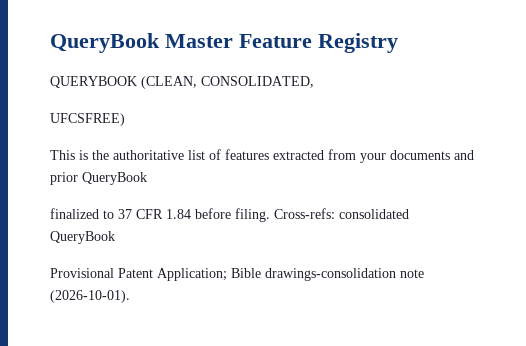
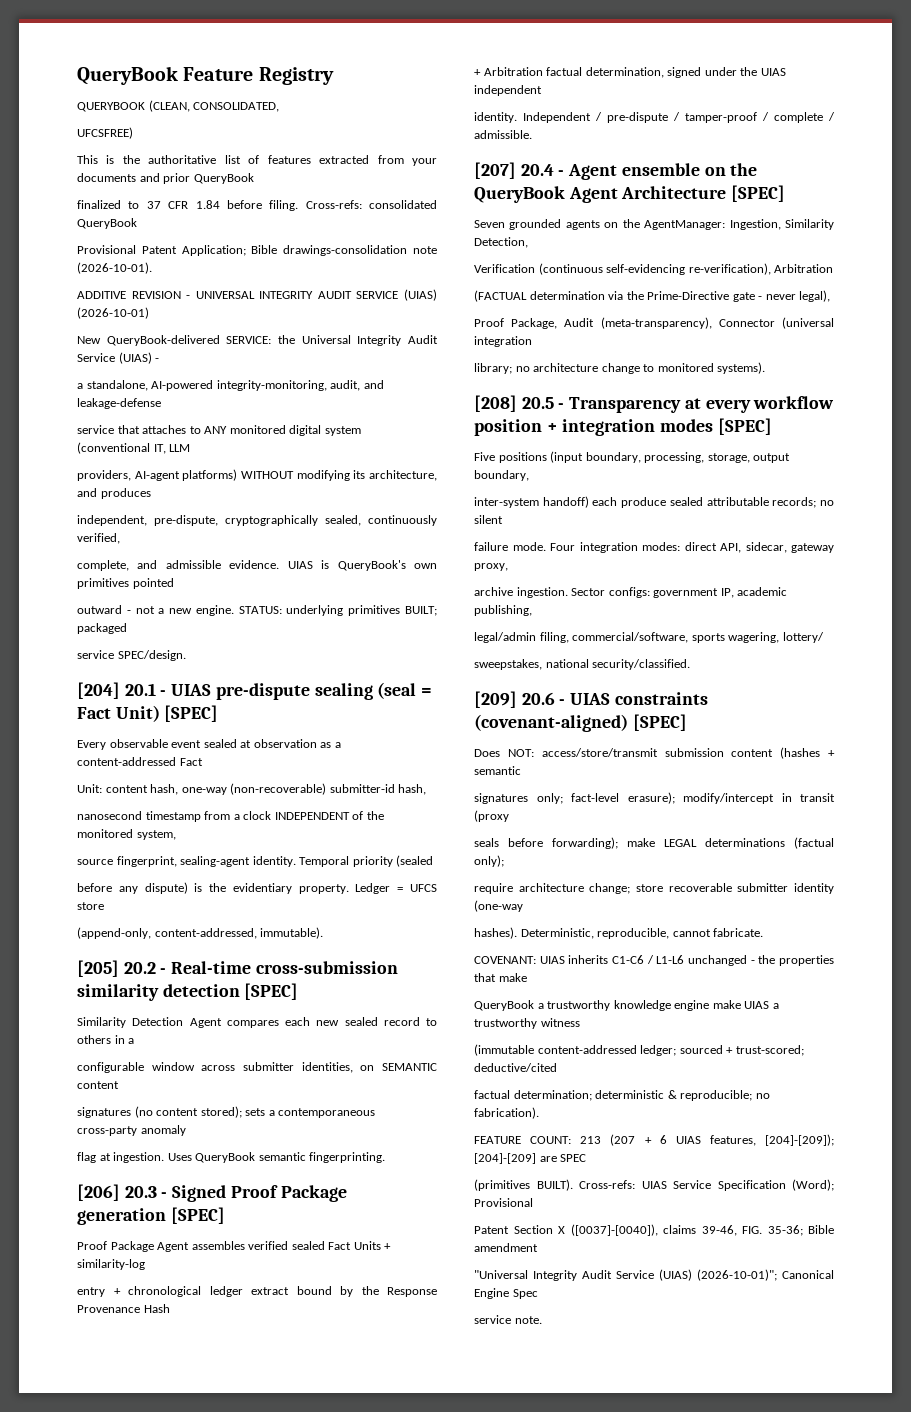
- QueryBook Master Feature Registry
+ QueryBook Feature Registry
+ ADDITIVE REVISION - UNIVERSAL INTEGRITY AUDIT SERVICE (UIAS) (2026-10-01)
+ New QueryBook-delivered SERVICE: the Universal Integrity Audit Service (UIAS) -
+ a standalone, AI-powered integrity-monitoring, audit, and leakage-defense
+ service that attaches to ANY monitored digital system (conventional IT, LLM
+ providers, AI-agent platforms) WITHOUT modifying its architecture, and produces
+ independent, pre-dispute, cryptographically sealed, continuously verified,
+ complete, and admissible evidence. UIAS is QueryBook's own primitives pointed
+ outward - not a new engine. STATUS: underlying primitives BUILT; packaged
+ service SPEC/design.
+ [204] 20.1 - UIAS pre-dispute sealing (seal = Fact Unit) [SPEC]
+ Every observable event sealed at observation as a content-addressed Fact
+ Unit: content hash, one-way (non-recoverable) submitter-id hash,
+ nanosecond timestamp from a clock INDEPENDENT of the monitored system,
+ source fingerprint, sealing-agent identity. Temporal priority (sealed
+ before any dispute) is the evidentiary property. Ledger = UFCS store
+ (append-only, content-addressed, immutable).
+ [205] 20.2 - Real-time cross-submission similarity detection [SPEC]
+ Similarity Detection Agent compares each new sealed record to others in a
+ configurable window across submitter identities, on SEMANTIC content
+ signatures (no content stored); sets a contemporaneous cross-party anomaly
+ flag at ingestion. Uses QueryBook semantic fingerprinting.
+ [206] 20.3 - Signed Proof Package generation [SPEC]
+ Proof Package Agent assembles verified sealed Fact Units + similarity-log
+ entry + chronological ledger extract bound by the Response Provenance Hash
+ + Arbitration factual determination, signed under the UIAS independent
+ identity. Independent / pre-dispute / tamper-proof / complete / admissible.
+ [207] 20.4 - Agent ensemble on the QueryBook Agent Architecture [SPEC]
+ Seven grounded agents on the AgentManager: Ingestion, Similarity Detection,
+ Verification (continuous self-evidencing re-verification), Arbitration
+ (FACTUAL determination via the Prime-Directive gate - never legal),
+ Proof Package, Audit (meta-transparency), Connector (universal integration
+ library; no architecture change to monitored systems).
+ [208] 20.5 - Transparency at every workflow position + integration modes [SPEC]
+ Five positions (input boundary, processing, storage, output boundary,
+ inter-system handoff) each produce sealed attributable records; no silent
+ failure mode. Four integration modes: direct API, sidecar, gateway proxy,
+ archive ingestion. Sector configs: government IP, academic publishing,
+ legal/admin filing, commercial/software, sports wagering, lottery/
+ sweepstakes, national security/classified.
+ [209] 20.6 - UIAS constraints (covenant-aligned) [SPEC]
+ Does NOT: access/store/transmit submission content (hashes + semantic
+ signatures only; fact-level erasure); modify/intercept in transit (proxy
+ seals before forwarding); make LEGAL determinations (factual only);
+ require architecture change; store recoverable submitter identity (one-way
+ hashes). Deterministic, reproducible, cannot fabricate.
+ COVENANT: UIAS inherits C1-C6 / L1-L6 unchanged - the properties that make
+ QueryBook a trustworthy knowledge engine make UIAS a trustworthy witness
+ (immutable content-addressed ledger; sourced + trust-scored; deductive/cited
+ factual determination; deterministic & reproducible; no fabrication).
+ FEATURE COUNT: 213 (207 + 6 UIAS features, [204]-[209]); [204]-[209] are SPEC
+ (primitives BUILT). Cross-refs: UIAS Service Specification (Word); Provisional
+ Patent Section X ([0037]-[0040]), claims 39-46, FIG. 35-36; Bible amendment
+ "Universal Integrity Audit Service (UIAS) (2026-10-01)"; Canonical Engine Spec
+ service note.

